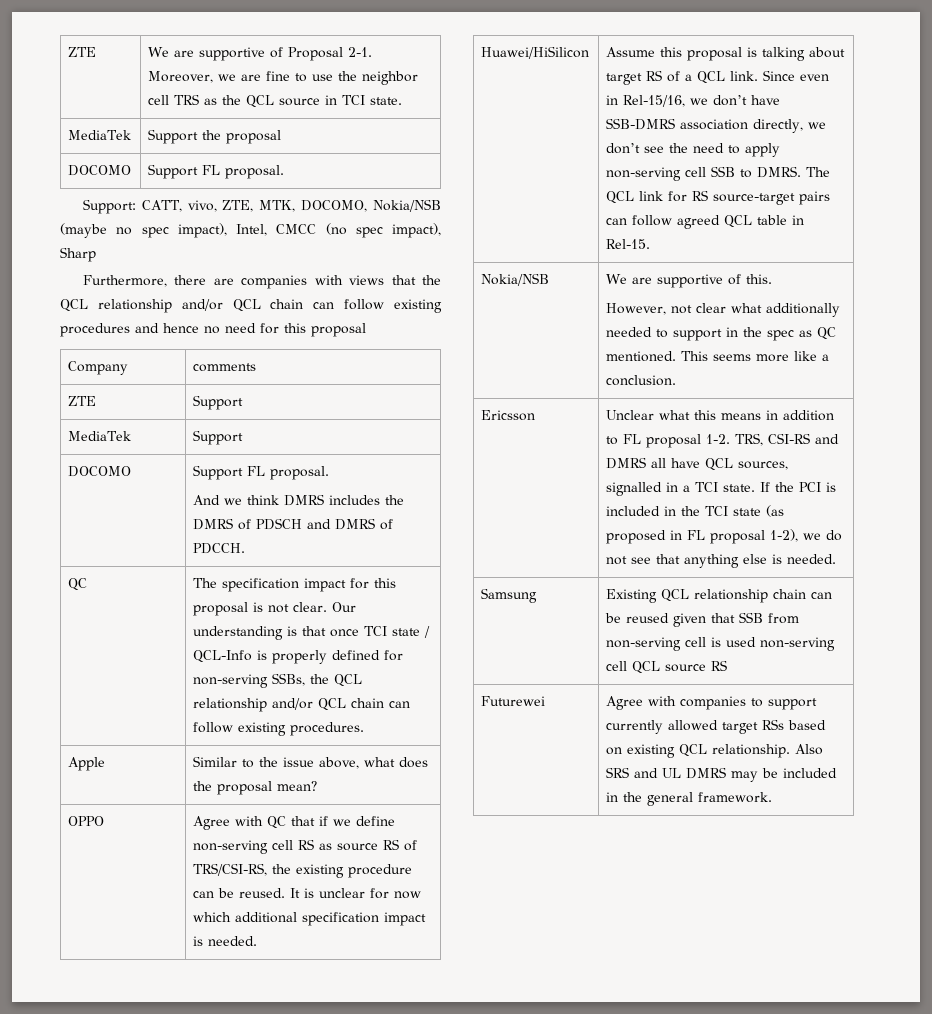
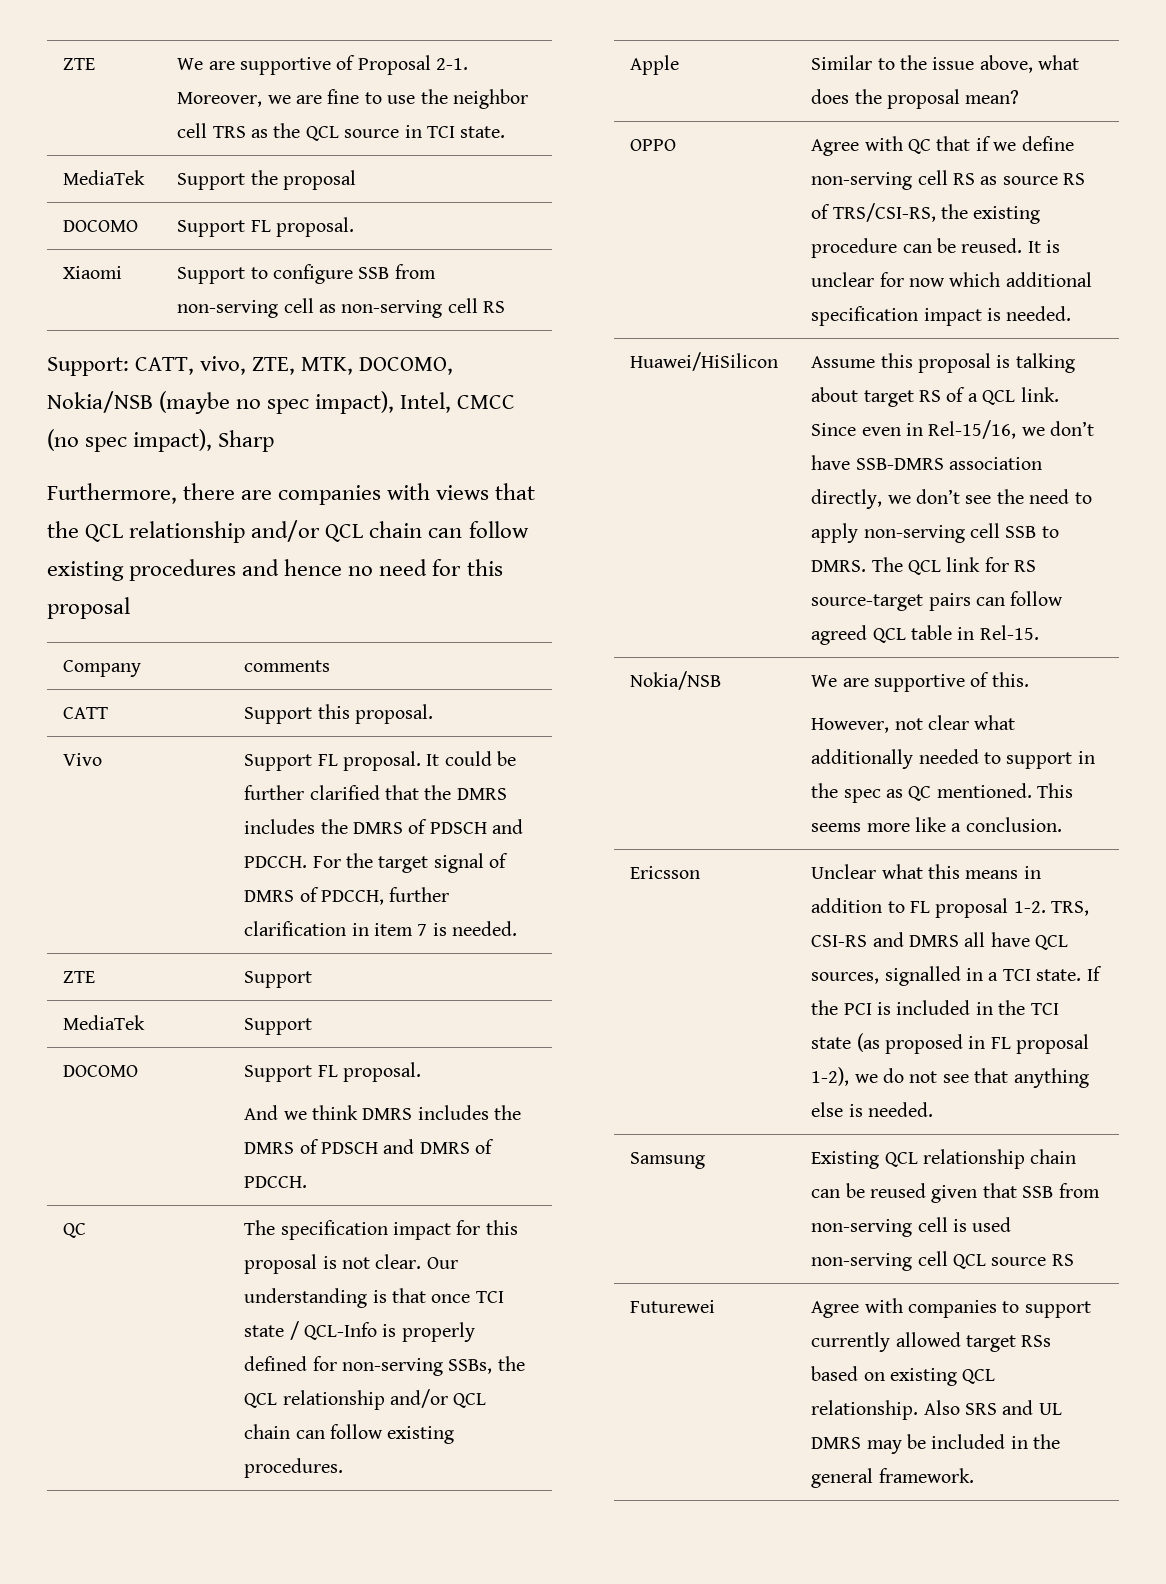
+ Xiaomi | Support to configure SSB from non-serving cell as non-serving cell RS
+ CATT | Support this proposal.
+ Vivo | Support FL proposal. It could be further clarified that the DMRS includes the DMRS of PDSCH and PDCCH. For the target signal of DMRS of PDCCH, further clarification in item 7 is needed.

